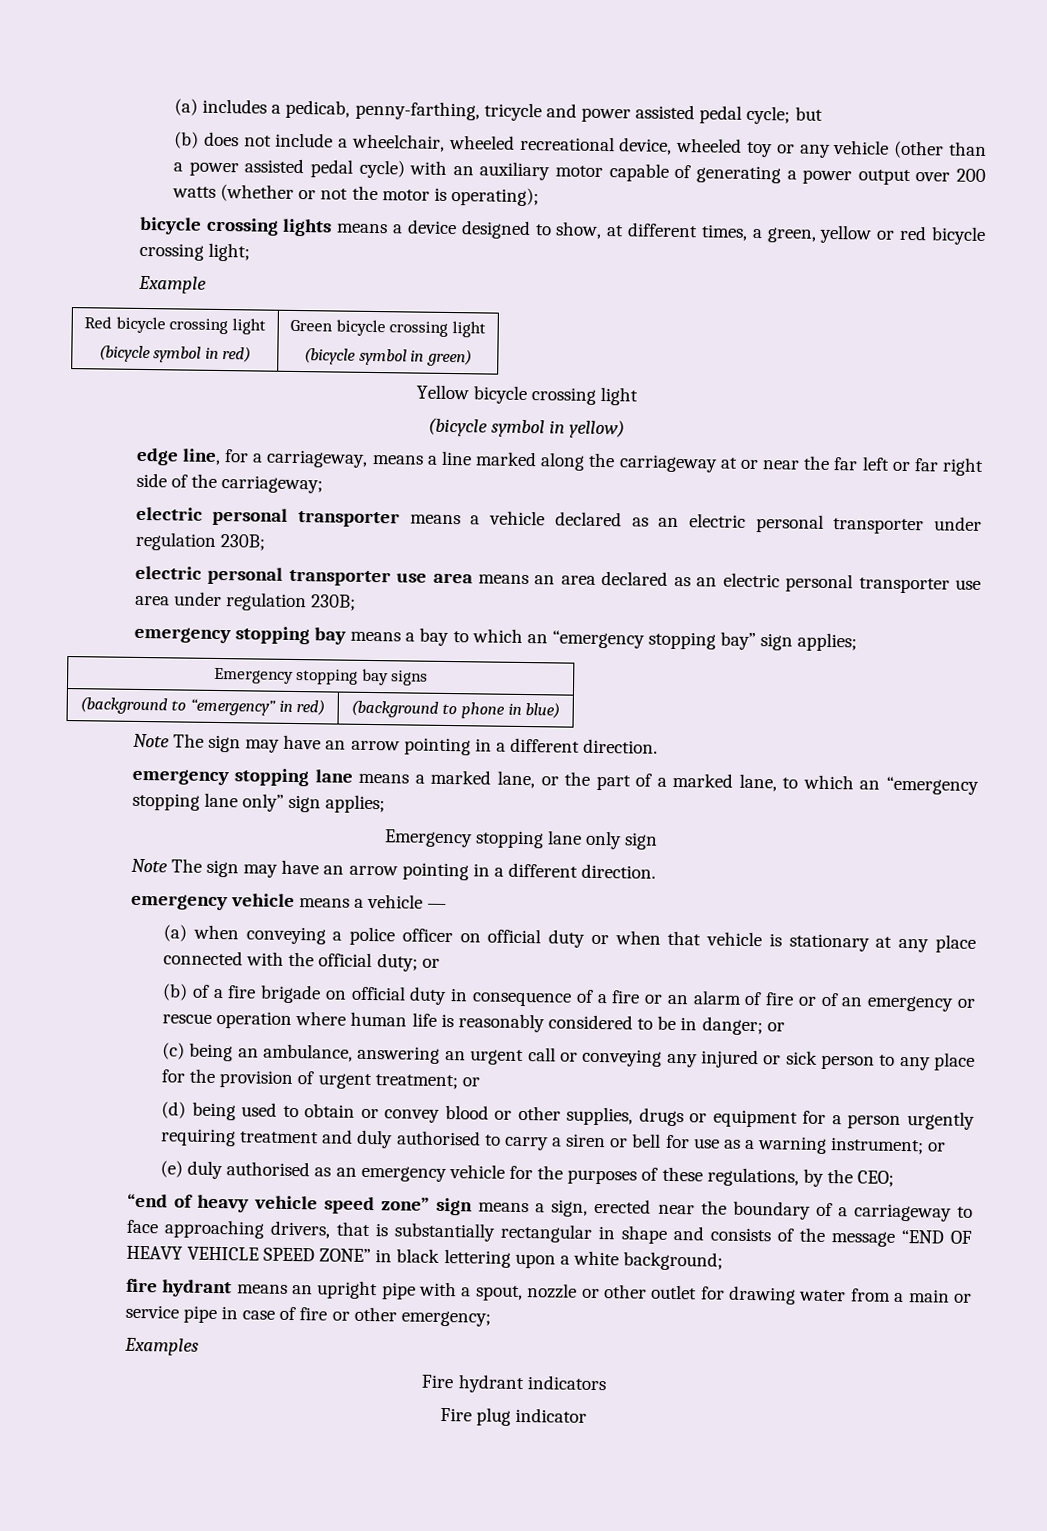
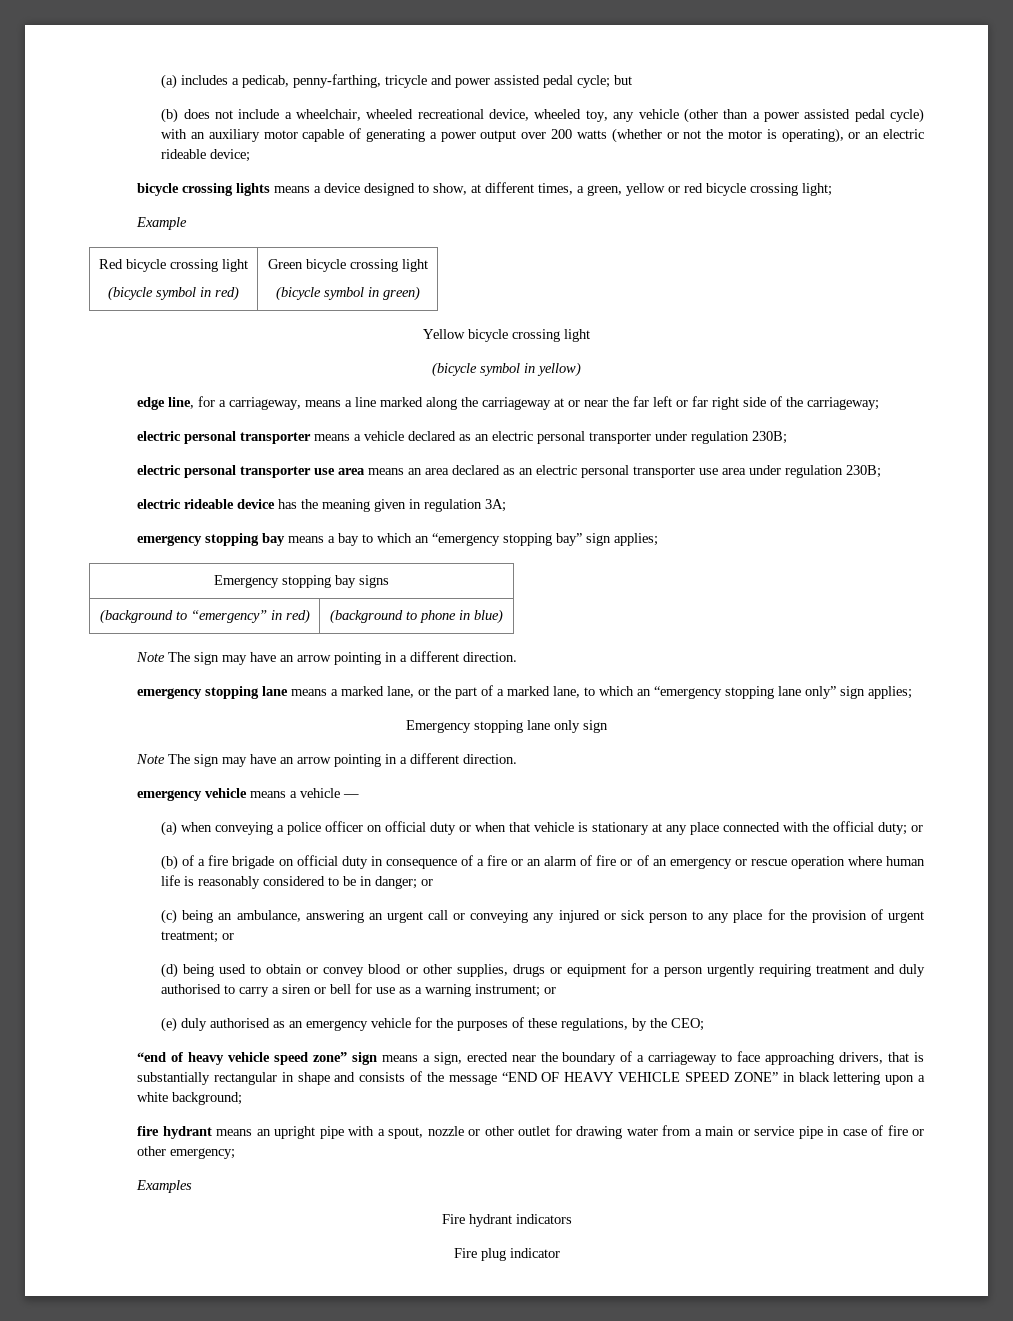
- (b) does not include a wheelchair, wheeled recreational device, wheeled toy or any vehicle (other than a power assisted pedal cycle) with an auxiliary motor capable of generating a power output over 200 watts (whether or not the motor is operating);
+ (b) does not include a wheelchair, wheeled recreational device, wheeled toy, any vehicle (other than a power assisted pedal cycle) with an auxiliary motor capable of generating a power output over 200 watts (whether or not the motor is operating), or an electric rideable device;
+ electric rideable device has the meaning given in regulation 3A;

